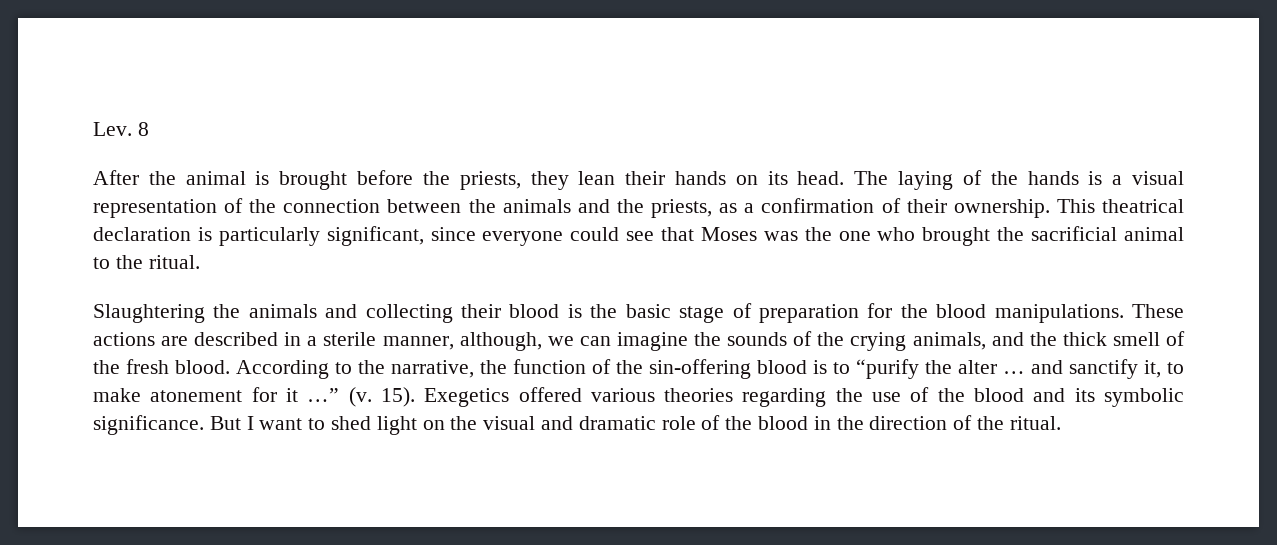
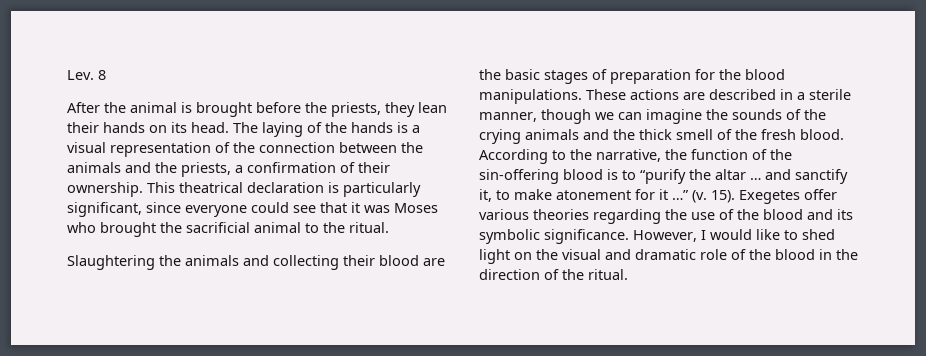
- The laying of the hands is a visual representation of the connection between the animals and the priests, as a confirmation of their ownership.
+ The laying of the hands is a visual representation of the connection between the animals and the priests, a confirmation of their ownership.
- This theatrical declaration is particularly significant, since everyone could see that Moses was the one who brought the sacrificial animal to the ritual.
+ This theatrical declaration is particularly significant, since everyone could see that it was Moses who brought the sacrificial animal to the ritual.
- Slaughtering the animals and collecting their blood is the basic stage of preparation for the blood manipulations.
+ Slaughtering the animals and collecting their blood are the basic stages of preparation for the blood manipulations.
- These actions are described in a sterile manner, although, we can imagine the sounds of the crying animals, and the thick smell of the fresh blood.
+ These actions are described in a sterile manner, though we can imagine the sounds of the crying animals and the thick smell of the fresh blood.
- According to the narrative, the function of the sin-offering blood is to “purify the alter … and sanctify it, to make atonement for it …”
+ According to the narrative, the function of the sin-offering blood is to “purify the altar … and sanctify it, to make atonement for it …”
- Exegetics offered various theories regarding the use of the blood and its symbolic significance.
+ Exegetes offer various theories regarding the use of the blood and its symbolic significance.
- But I want to shed light on the visual and dramatic role of the blood in the direction of the ritual.
+ However, I would like to shed light on the visual and dramatic role of the blood in the direction of the ritual.

